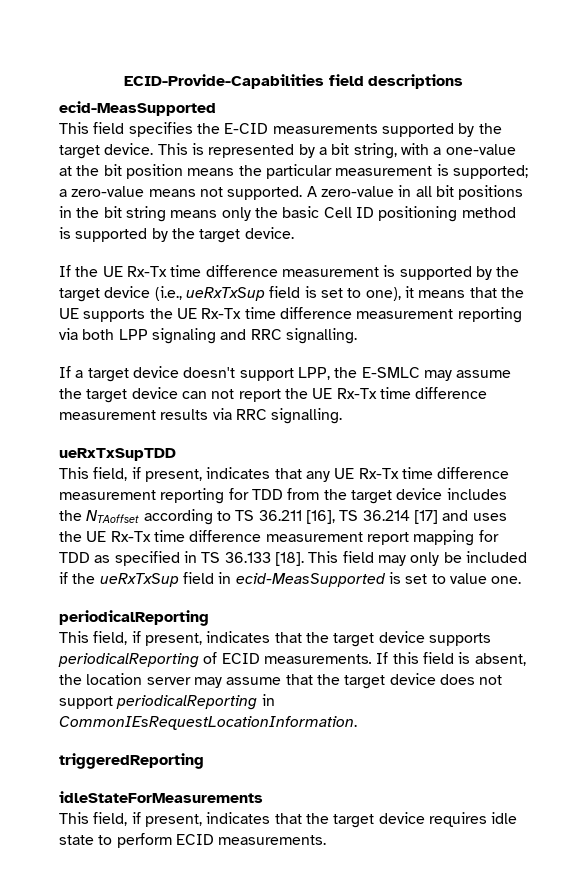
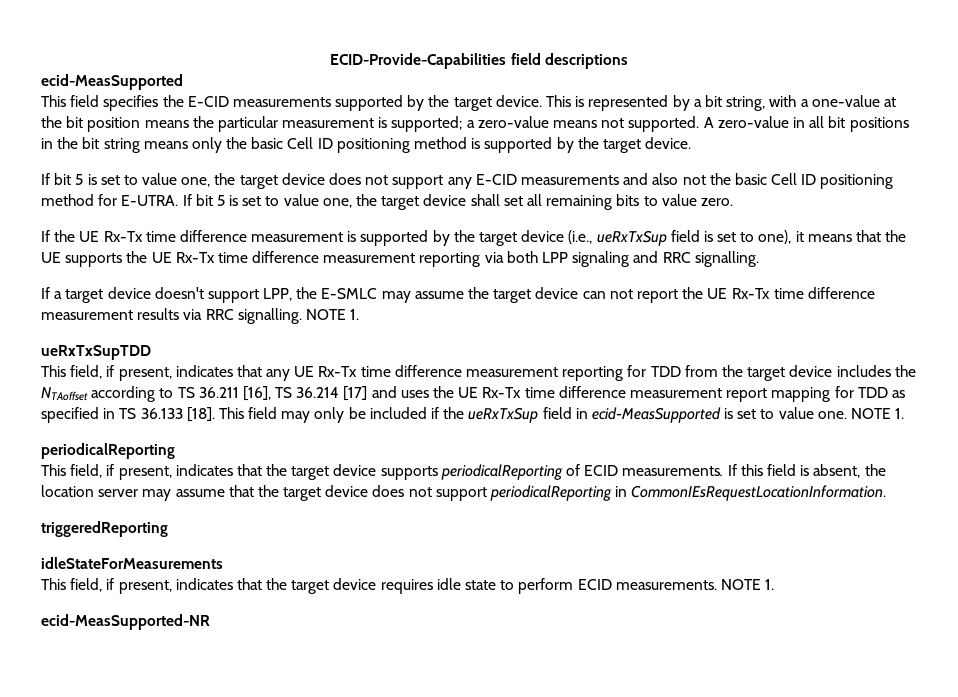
+ If bit 5 is set to value one, the target device does not support any E-CID measurements and also not the basic Cell ID positioning method for E-UTRA. If bit 5 is set to value one, the target device shall set all remaining bits to value zero.
- If a target device doesn't support LPP, the E-SMLC may assume the target device can not report the UE Rx-Tx time difference measurement results via RRC signalling.
+ If a target device doesn't support LPP, the E-SMLC may assume the target device can not report the UE Rx-Tx time difference measurement results via RRC signalling. NOTE 1.
- This field may only be included if the ueRxTxSup field in ecid-MeasSupported is set to value one.
+ This field may only be included if the ueRxTxSup field in ecid-MeasSupported is set to value one. NOTE 1.
- This field, if present, indicates that the target device requires idle state to perform ECID measurements.
+ This field, if present, indicates that the target device requires idle state to perform ECID measurements. NOTE 1.
+ ecid-MeasSupported-NR

